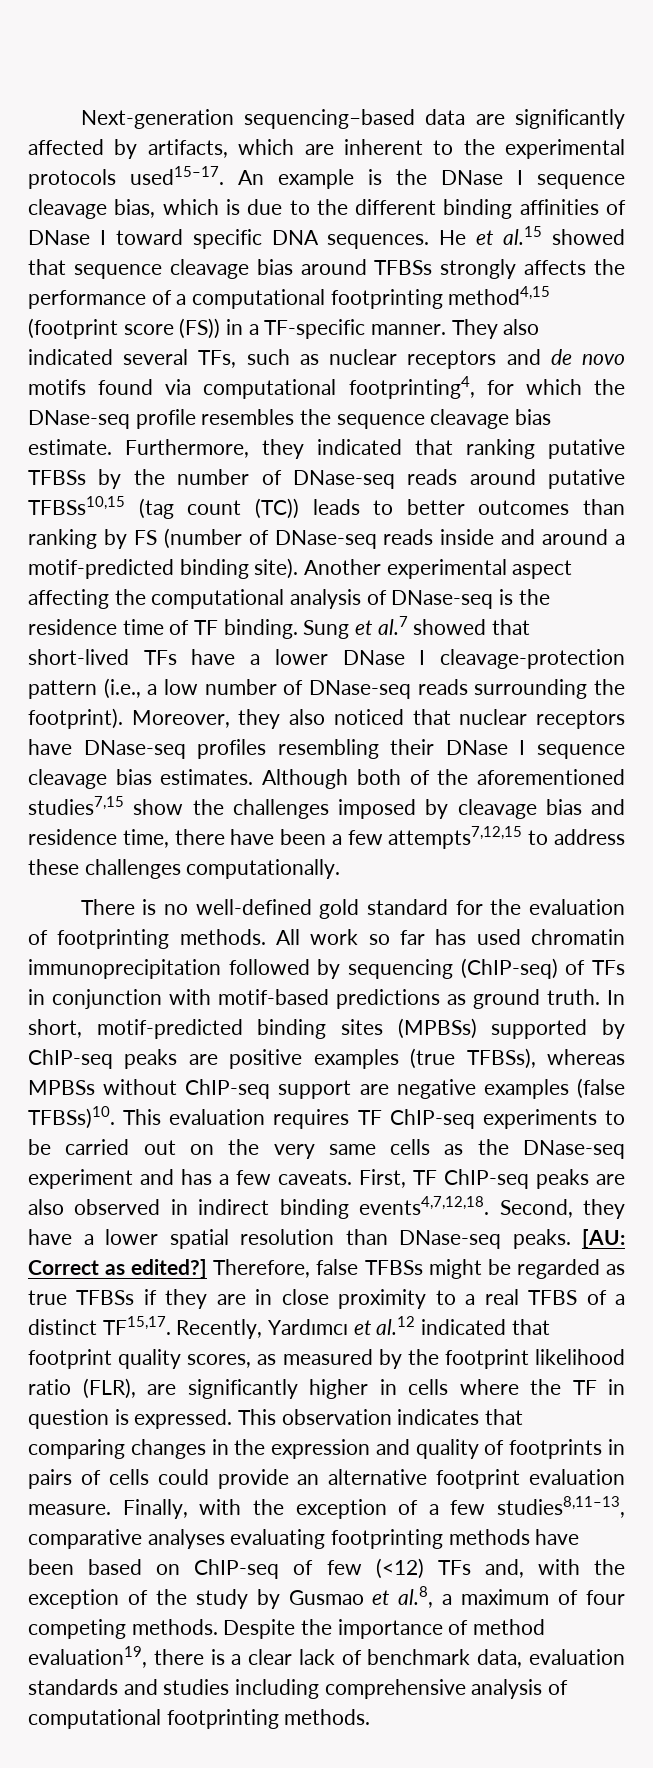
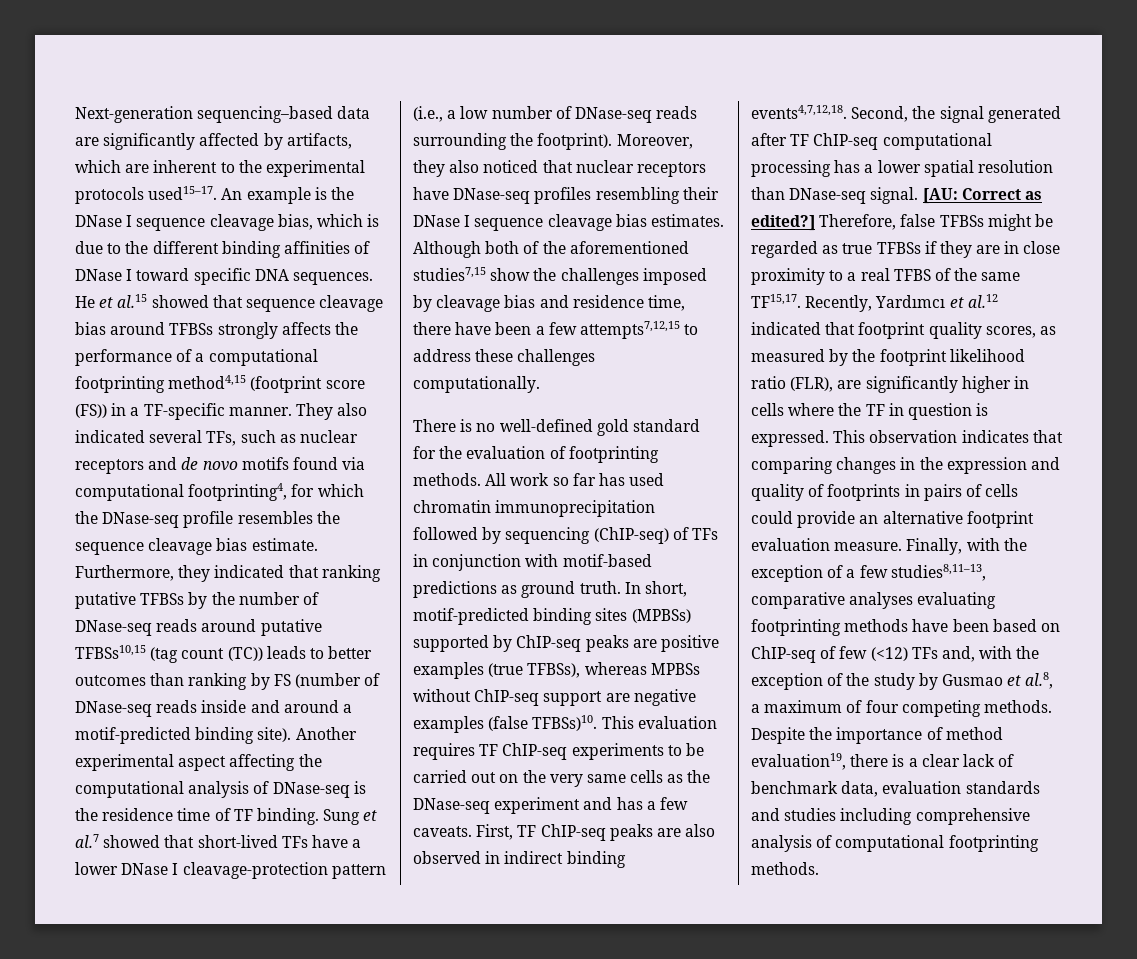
- Second, they have a lower spatial resolution than DNase-seq peaks.
+ Second, the signal generated after TF ChIP-seq computational processing has a lower spatial resolution than DNase-seq signal.
- Therefore, false TFBSs might be regarded as true TFBSs if they are in close proximity to a real TFBS of a distinct TF15,17.
+ Therefore, false TFBSs might be regarded as true TFBSs if they are in close proximity to a real TFBS of the same TF15,17.

